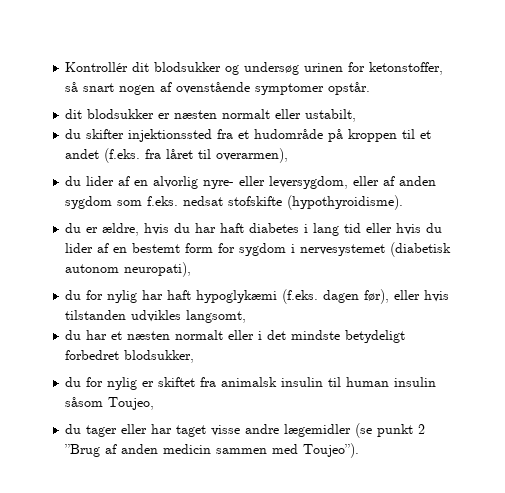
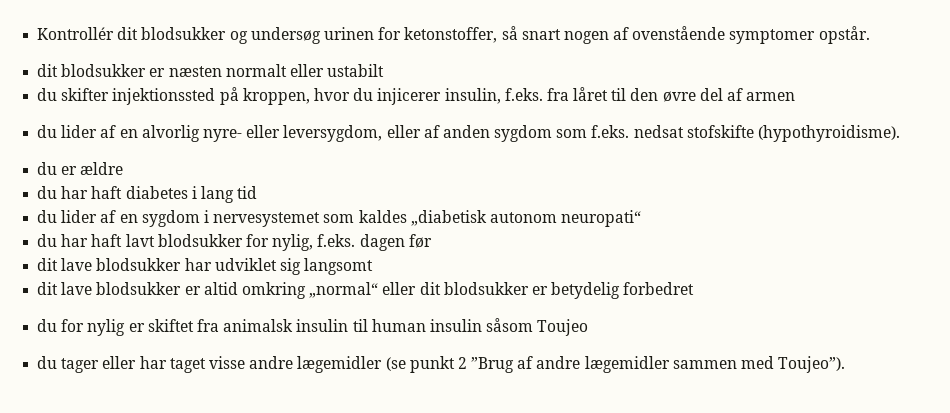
- dit blodsukker er næsten normalt eller ustabilt,
+ dit blodsukker er næsten normalt eller ustabilt
- du skifter injektionssted fra et hudområde på kroppen til et andet (f.eks. fra låret til overarmen),
+ du skifter injektionssted på kroppen, hvor du injicerer insulin, f.eks. fra låret til den øvre del af armen
- du er ældre, hvis du har haft diabetes i lang tid eller hvis du lider af en bestemt form for sygdom i nervesystemet (diabetisk autonom neuropati),
- du for nylig har haft hypoglykæmi (f.eks. dagen før), eller hvis tilstanden udvikles langsomt,
- du har et næsten normalt eller i det mindste betydeligt forbedret blodsukker,
+ du er ældre
+ du har haft diabetes i lang tid
+ du lider af en sygdom i nervesystemet som kaldes „diabetisk autonom neuropati“
+ du har haft lavt blodsukker for nylig, f.eks. dagen før
+ dit lave blodsukker har udviklet sig langsomt
+ dit lave blodsukker er altid omkring „normal“ eller dit blodsukker er betydelig forbedret
- du for nylig er skiftet fra animalsk insulin til human insulin såsom Toujeo,
+ du for nylig er skiftet fra animalsk insulin til human insulin såsom Toujeo
- du tager eller har taget visse andre lægemidler (se punkt 2 ”Brug af anden medicin sammen med Toujeo”).
+ du tager eller har taget visse andre lægemidler (se punkt 2 ”Brug af andre lægemidler sammen med Toujeo”).

